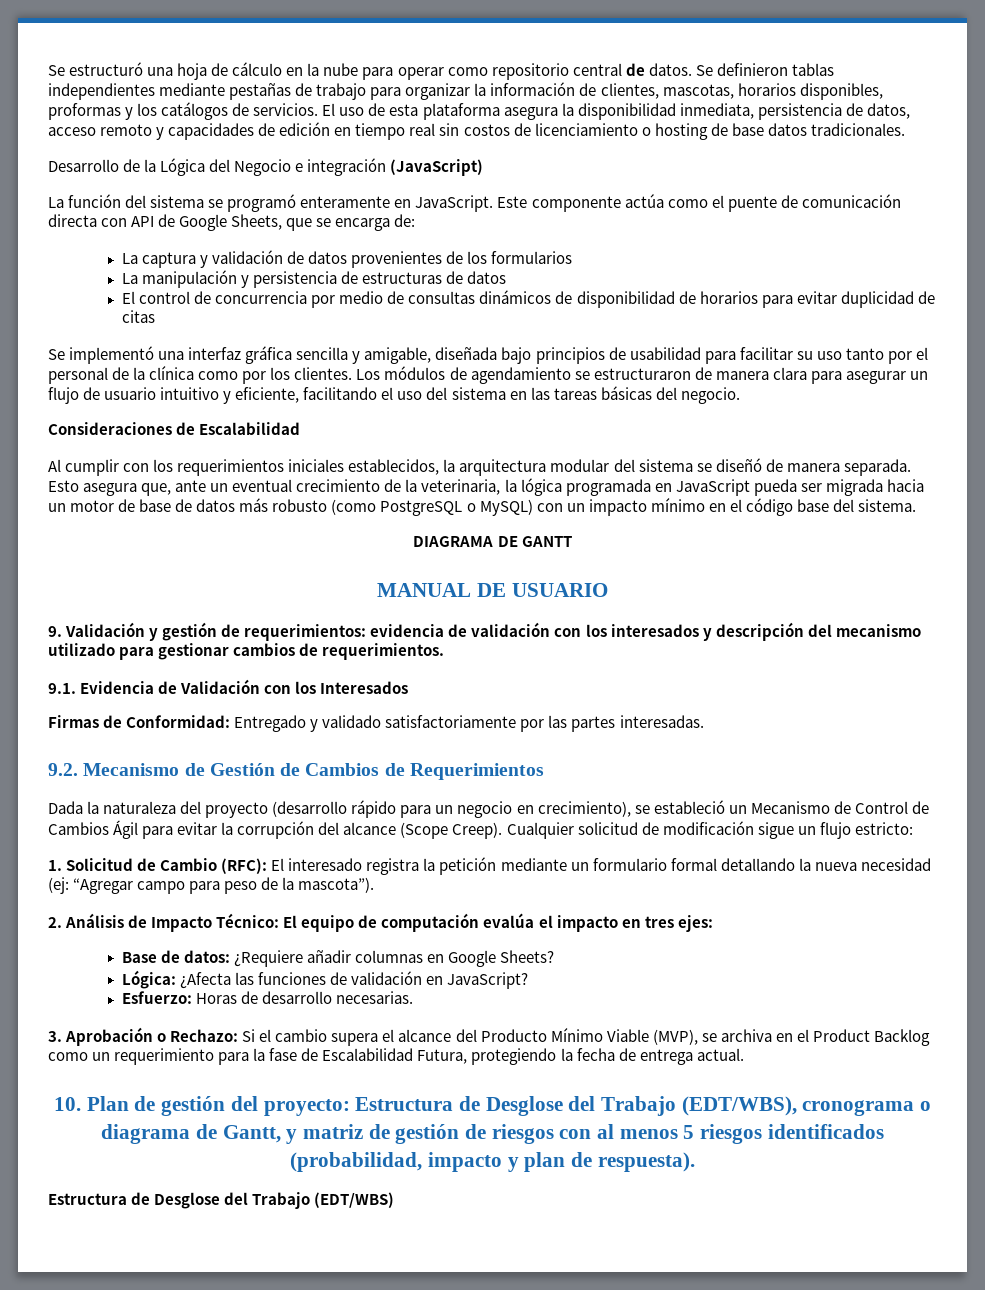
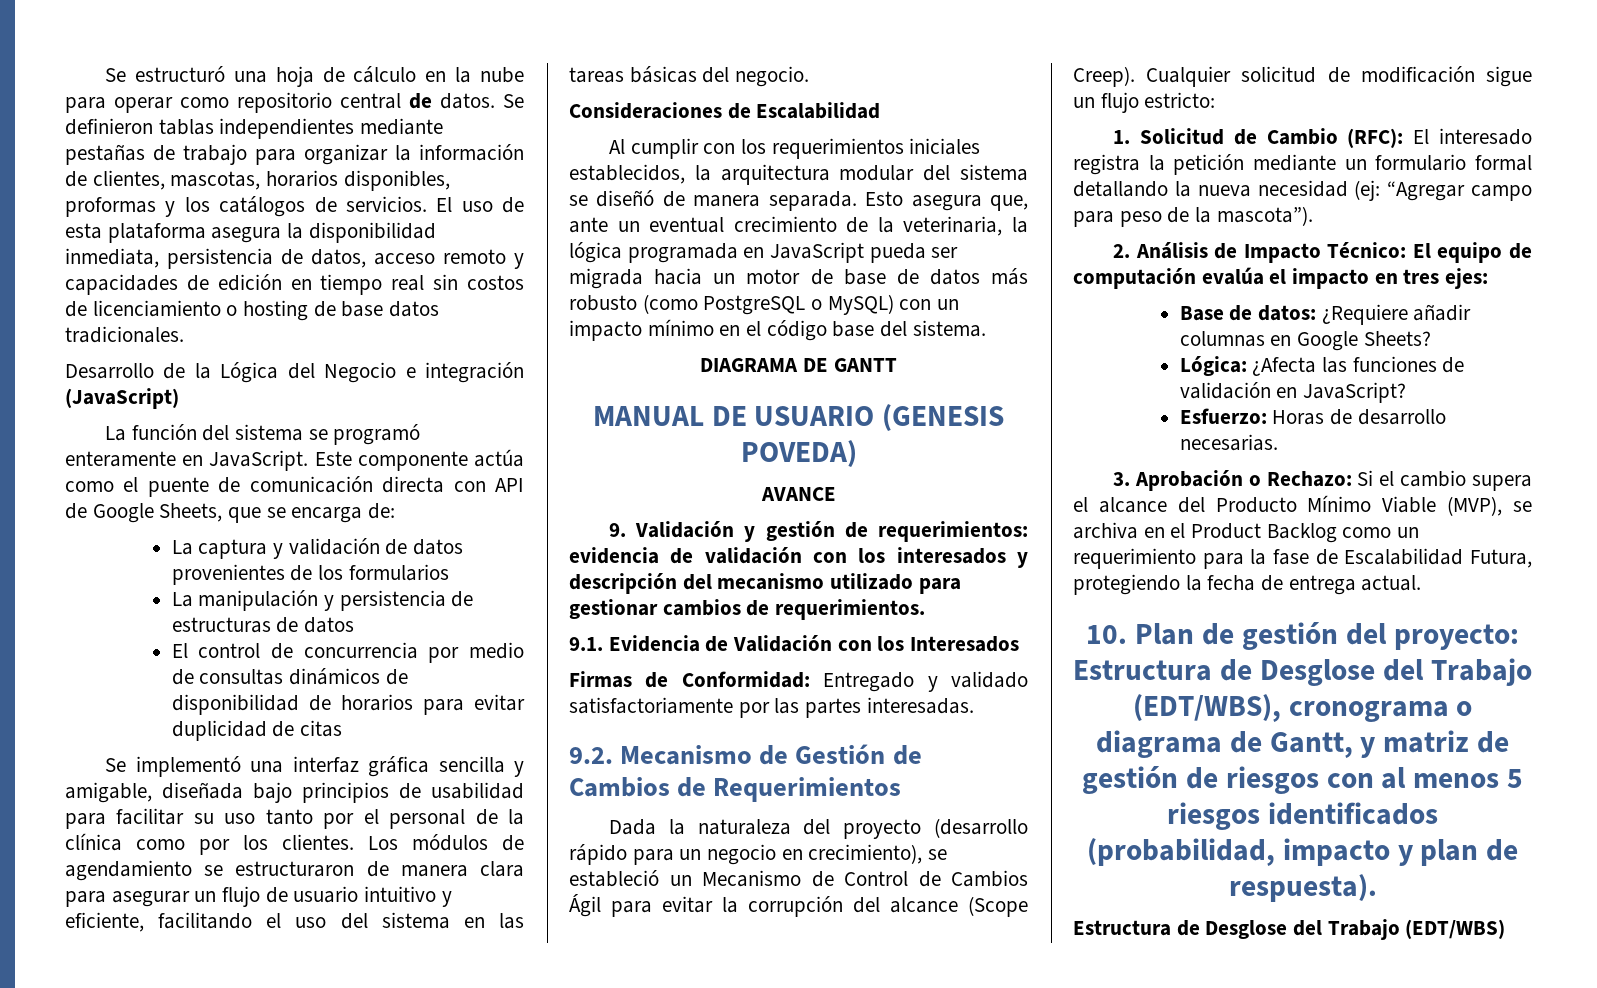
- MANUAL DE USUARIO
+ MANUAL DE USUARIO (GENESIS POVEDA)
+ AVANCE

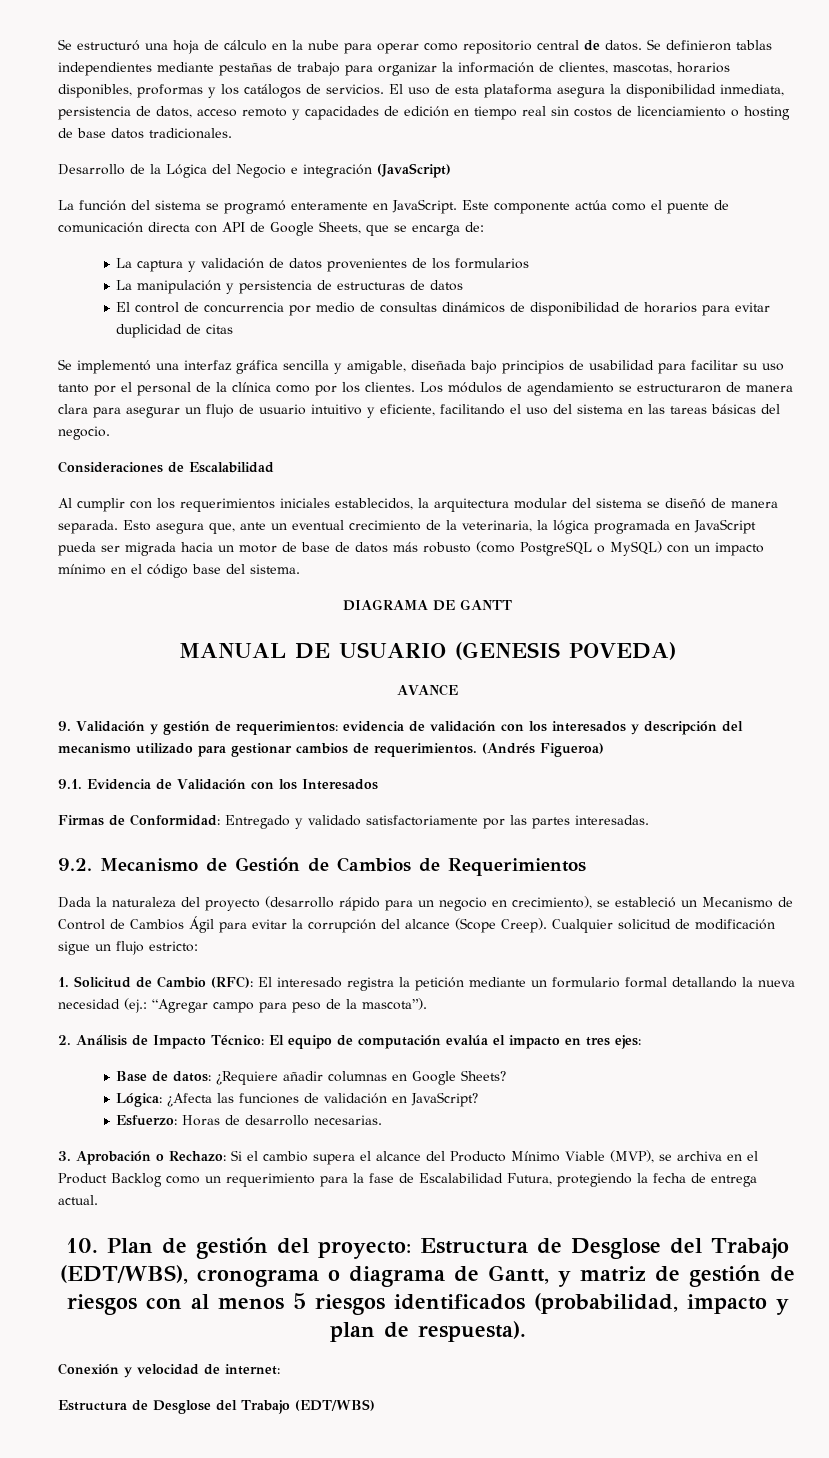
+ (Andrés Figueroa)
- 1. Solicitud de Cambio (RFC): El interesado registra la petición mediante un formulario formal detallando la nueva necesidad (ej: “Agregar campo para peso de la mascota”).
+ 1. Solicitud de Cambio (RFC): El interesado registra la petición mediante un formulario formal detallando la nueva necesidad (ej.: “Agregar campo para peso de la mascota”).
+ Conexión y velocidad de internet:

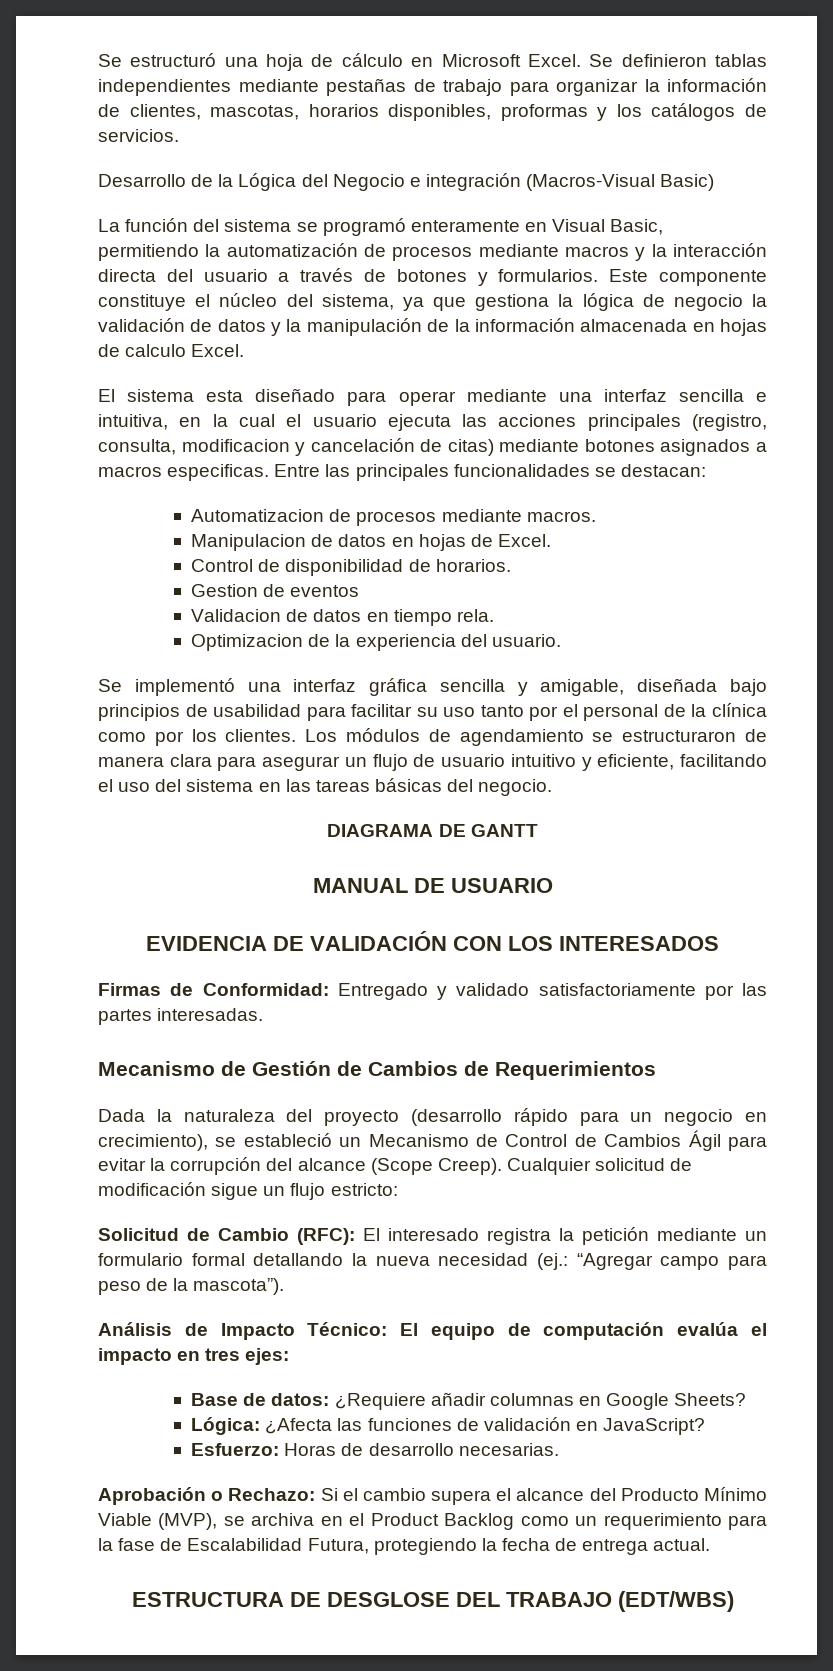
- Se estructuró una hoja de cálculo en la nube para operar como repositorio central de datos.
+ Se estructuró una hoja de cálculo en Microsoft Excel.
- El uso de esta plataforma asegura la disponibilidad inmediata, persistencia de datos, acceso remoto y capacidades de edición en tiempo real sin costos de licenciamiento o hosting de base datos tradicionales.
- Desarrollo de la Lógica del Negocio e integración (JavaScript)
+ Desarrollo de la Lógica del Negocio e integración (Macros-Visual Basic)
- La función del sistema se programó enteramente en JavaScript. Este componente actúa como el puente de comunicación directa con API de Google Sheets, que se encarga de:
- La captura y validación de datos provenientes de los formularios
- La manipulación y persistencia de estructuras de datos
- El control de concurrencia por medio de consultas dinámicos de disponibilidad de horarios para evitar duplicidad de citas
+ La función del sistema se programó enteramente en Visual Basic, permitiendo la automatización de procesos mediante macros y la interacción directa del usuario a través de botones y formularios. Este componente constituye el núcleo del sistema, ya que gestiona la lógica de negocio la validación de datos y la manipulación de la información almacenada en hojas de calculo Excel.
+ El sistema esta diseñado para operar mediante una interfaz sencilla e intuitiva, en la cual el usuario ejecuta las acciones principales (registro, consulta, modificacion y cancelación de citas) mediante botones asignados a macros especificas. Entre las principales funcionalidades se destacan:
+ Automatizacion de procesos mediante macros.
+ Manipulacion de datos en hojas de Excel.
+ Control de disponibilidad de horarios.
+ Gestion de eventos
+ Validacion de datos en tiempo rela.
+ Optimizacion de la experiencia del usuario.
- Consideraciones de Escalabilidad
- Al cumplir con los requerimientos iniciales establecidos, la arquitectura modular del sistema se diseñó de manera separada. Esto asegura que, ante un eventual crecimiento de la veterinaria, la lógica programada en JavaScript pueda ser migrada hacia un motor de base de datos más robusto (como PostgreSQL o MySQL) con un impacto mínimo en el código base del sistema.
- MANUAL DE USUARIO (GENESIS POVEDA)
- AVANCE
- 9. Validación y gestión de requerimientos: evidencia de validación con los interesados y descripción del mecanismo utilizado para gestionar cambios de requerimientos. (Andrés Figueroa)
- 9.1. Evidencia de Validación con los Interesados
+ MANUAL DE USUARIO
+ EVIDENCIA DE VALIDACIÓN CON LOS INTERESADOS
- 9.2. Mecanismo de Gestión de Cambios de Requerimientos
+ Mecanismo de Gestión de Cambios de Requerimientos
- 1. Solicitud de Cambio (RFC): El interesado registra la petición mediante un formulario formal detallando la nueva necesidad (ej.: “Agregar campo para peso de la mascota”).
+ Solicitud de Cambio (RFC): El interesado registra la petición mediante un formulario formal detallando la nueva necesidad (ej.: “Agregar campo para peso de la mascota”).
- 2. Análisis de Impacto Técnico: El equipo de computación evalúa el impacto en tres ejes:
+ Análisis de Impacto Técnico: El equipo de computación evalúa el impacto en tres ejes:
- 3. Aprobación o Rechazo: Si el cambio supera el alcance del Producto Mínimo Viable (MVP), se archiva en el Product Backlog como un requerimiento para la fase de Escalabilidad Futura, protegiendo la fecha de entrega actual.
+ Aprobación o Rechazo: Si el cambio supera el alcance del Producto Mínimo Viable (MVP), se archiva en el Product Backlog como un requerimiento para la fase de Escalabilidad Futura, protegiendo la fecha de entrega actual.
- 10. Plan de gestión del proyecto: Estructura de Desglose del Trabajo (EDT/WBS), cronograma o diagrama de Gantt, y matriz de gestión de riesgos con al menos 5 riesgos identificados (probabilidad, impacto y plan de respuesta).
- Conexión y velocidad de internet:
- Estructura de Desglose del Trabajo (EDT/WBS)
+ ESTRUCTURA DE DESGLOSE DEL TRABAJO (EDT/WBS)

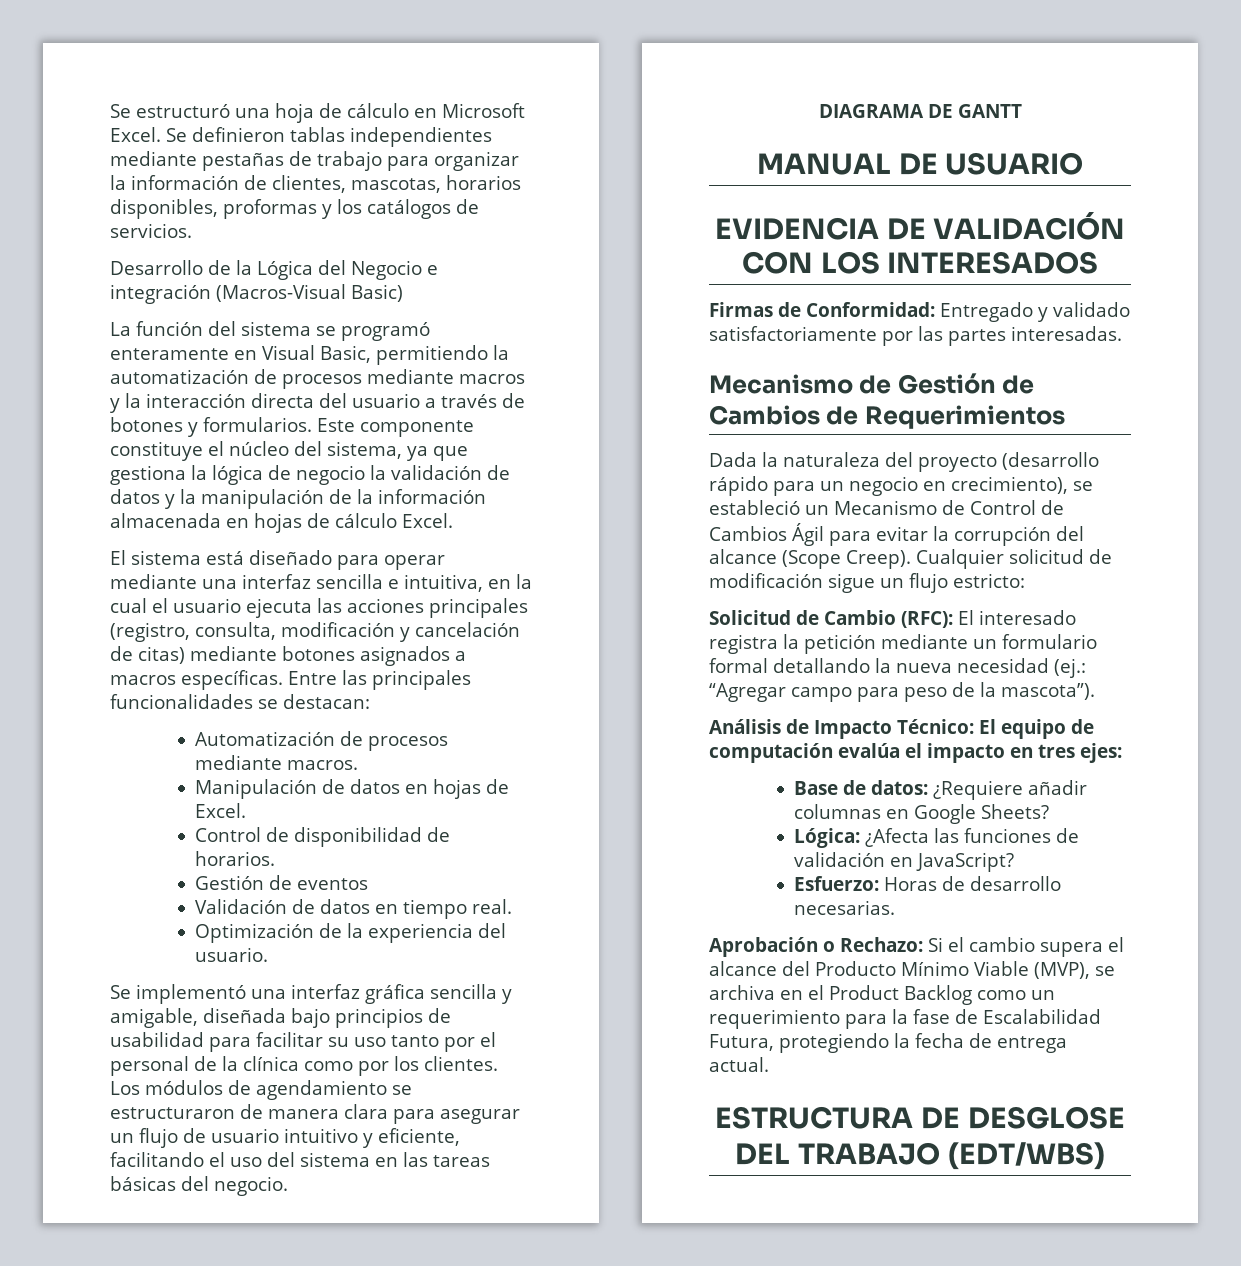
- Este componente constituye el núcleo del sistema, ya que gestiona la lógica de negocio la validación de datos y la manipulación de la información almacenada en hojas de calculo Excel.
+ Este componente constituye el núcleo del sistema, ya que gestiona la lógica de negocio la validación de datos y la manipulación de la información almacenada en hojas de cálculo Excel.
- El sistema esta diseñado para operar mediante una interfaz sencilla e intuitiva, en la cual el usuario ejecuta las acciones principales (registro, consulta, modificacion y cancelación de citas) mediante botones asignados a macros especificas.
+ El sistema está diseñado para operar mediante una interfaz sencilla e intuitiva, en la cual el usuario ejecuta las acciones principales (registro, consulta, modificación y cancelación de citas) mediante botones asignados a macros específicas.
- Automatizacion de procesos mediante macros.
+ Automatización de procesos mediante macros.
- Manipulacion de datos en hojas de Excel.
+ Manipulación de datos en hojas de Excel.
- Gestion de eventos
+ Gestión de eventos
- Validacion de datos en tiempo rela.
- Optimizacion de la experiencia del usuario.
+ Validación de datos en tiempo real.
+ Optimización de la experiencia del usuario.

